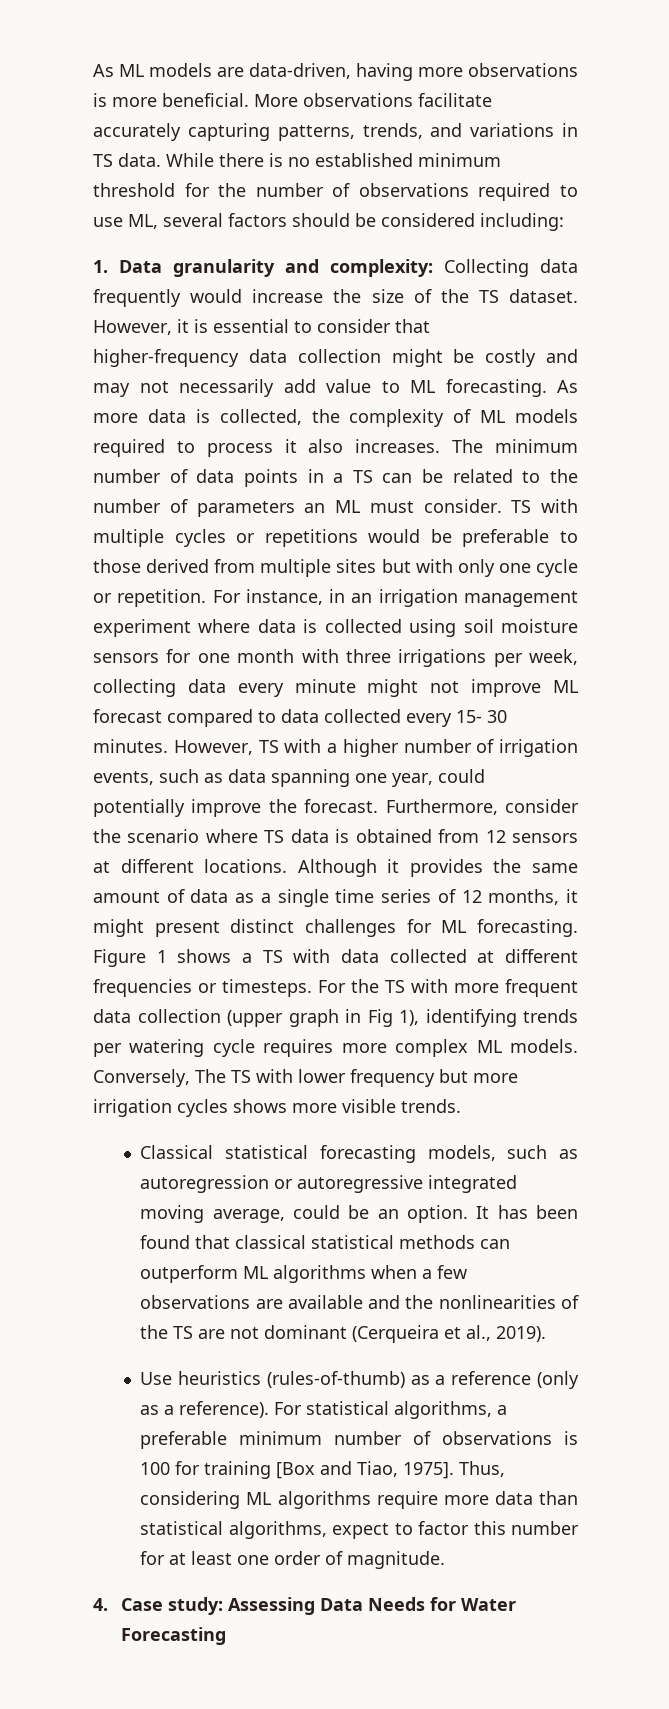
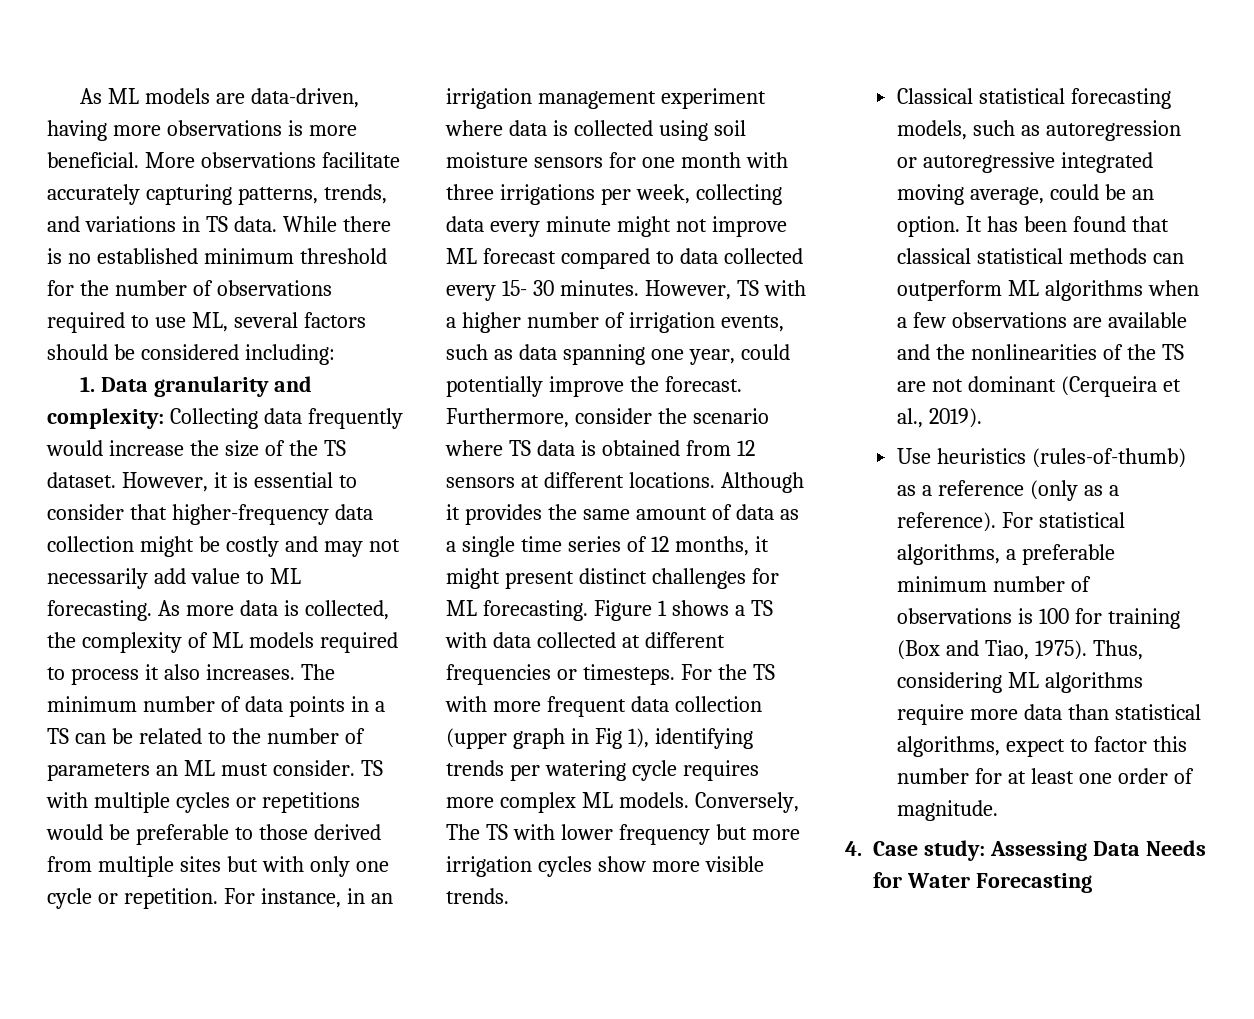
- Conversely, The TS with lower frequency but more irrigation cycles shows more visible trends.
+ Conversely, The TS with lower frequency but more irrigation cycles show more visible trends.
- For statistical algorithms, a preferable minimum number of observations is 100 for training [Box and Tiao, 1975].
+ For statistical algorithms, a preferable minimum number of observations is 100 for training (Box and Tiao, 1975).

